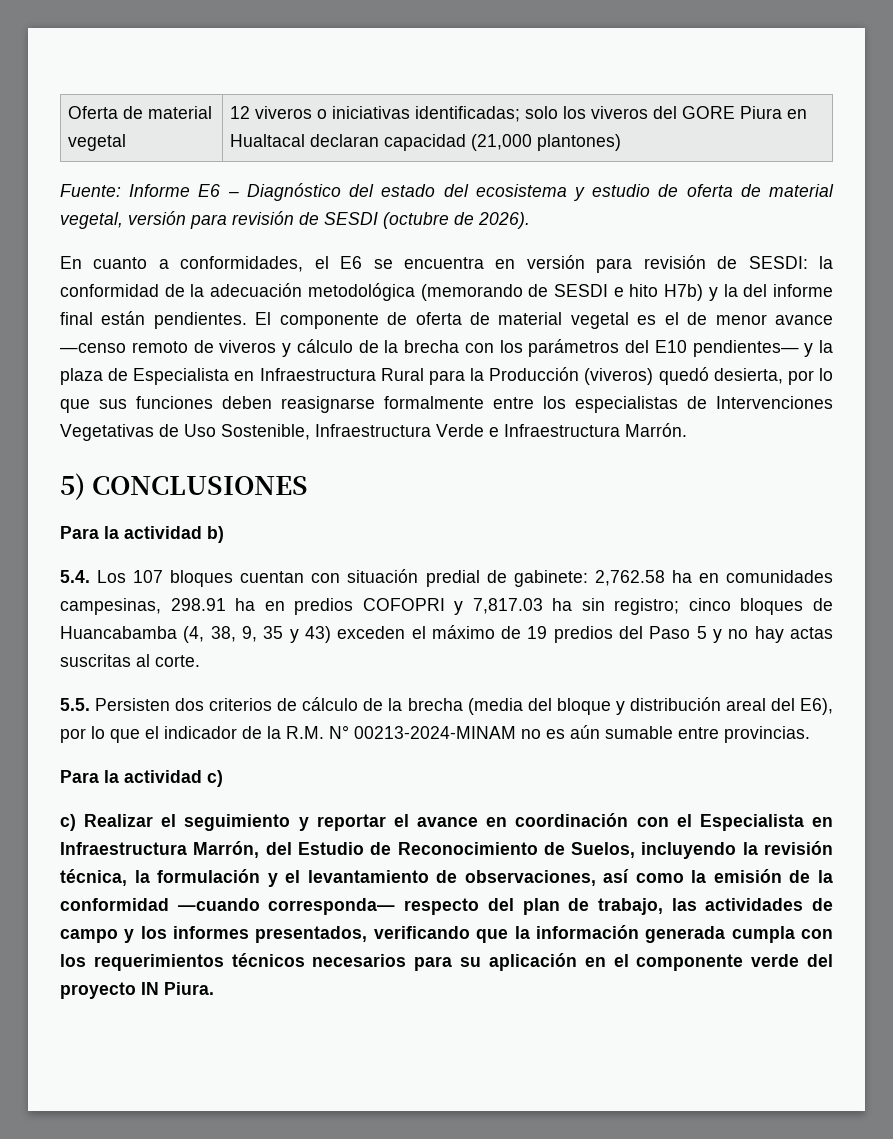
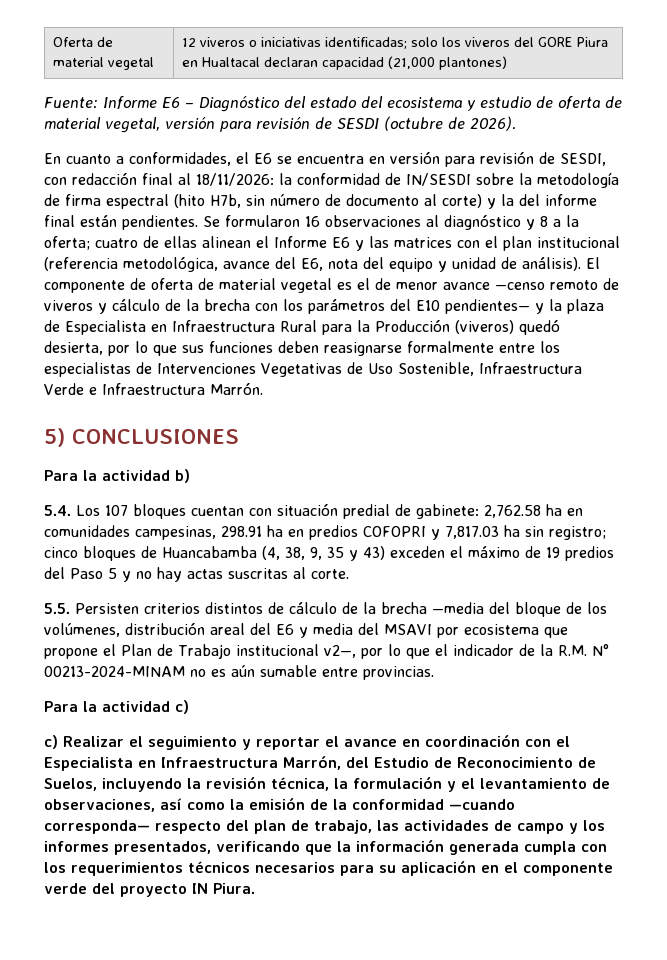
- En cuanto a conformidades, el E6 se encuentra en versión para revisión de SESDI: la conformidad de la adecuación metodológica (memorando de SESDI e hito H7b) y la del informe final están pendientes.
+ En cuanto a conformidades, el E6 se encuentra en versión para revisión de SESDI, con redacción final al 18/11/2026: la conformidad de IN/SESDI sobre la metodología de firma espectral (hito H7b, sin número de documento al corte) y la del informe final están pendientes.
+ Se formularon 16 observaciones al diagnóstico y 8 a la oferta; cuatro de ellas alinean el Informe E6 y las matrices con el plan institucional (referencia metodológica, avance del E6, nota del equipo y unidad de análisis).
- 5.5. Persisten dos criterios de cálculo de la brecha (media del bloque y distribución areal del E6), por lo que el indicador de la R.M. N° 00213-2024-MINAM no es aún sumable entre provincias.
+ 5.5. Persisten criterios distintos de cálculo de la brecha —media del bloque de los volúmenes, distribución areal del E6 y media del MSAVI por ecosistema que propone el Plan de Trabajo institucional v2—, por lo que el indicador de la R.M. N° 00213-2024-MINAM no es aún sumable entre provincias.

